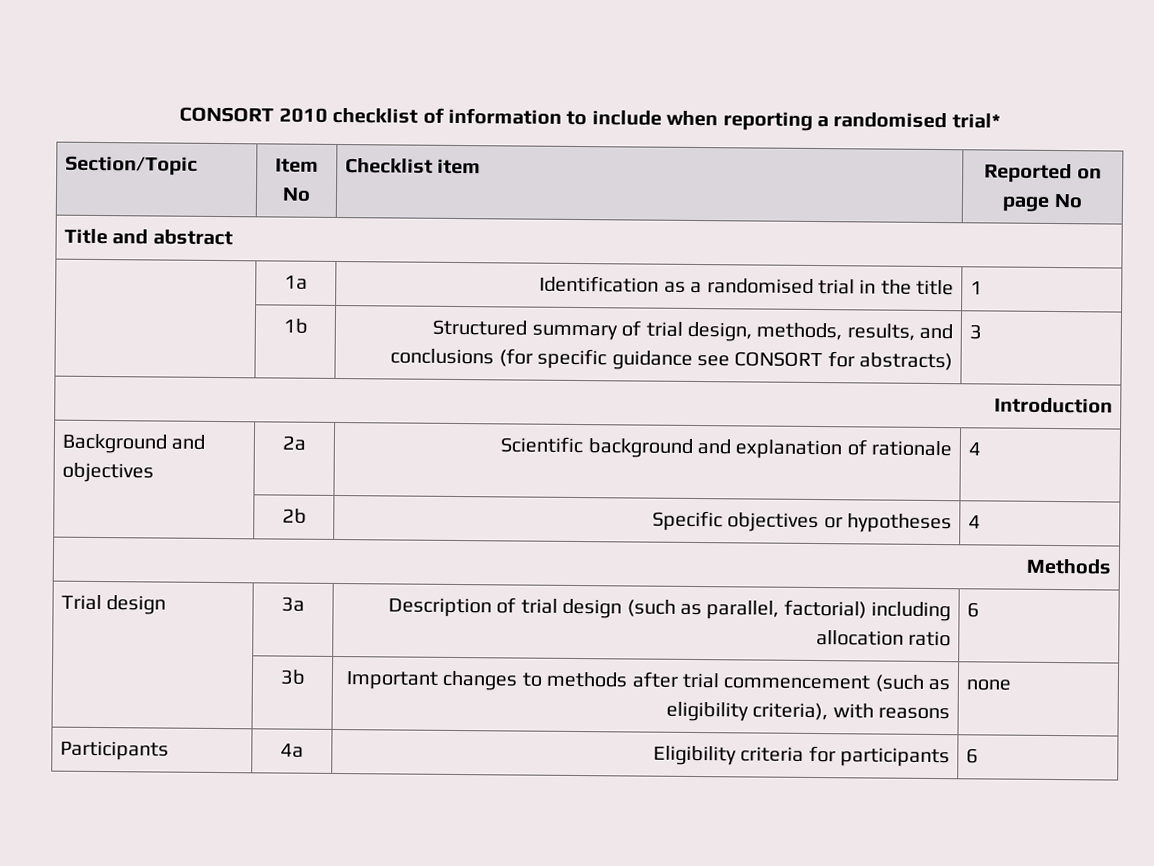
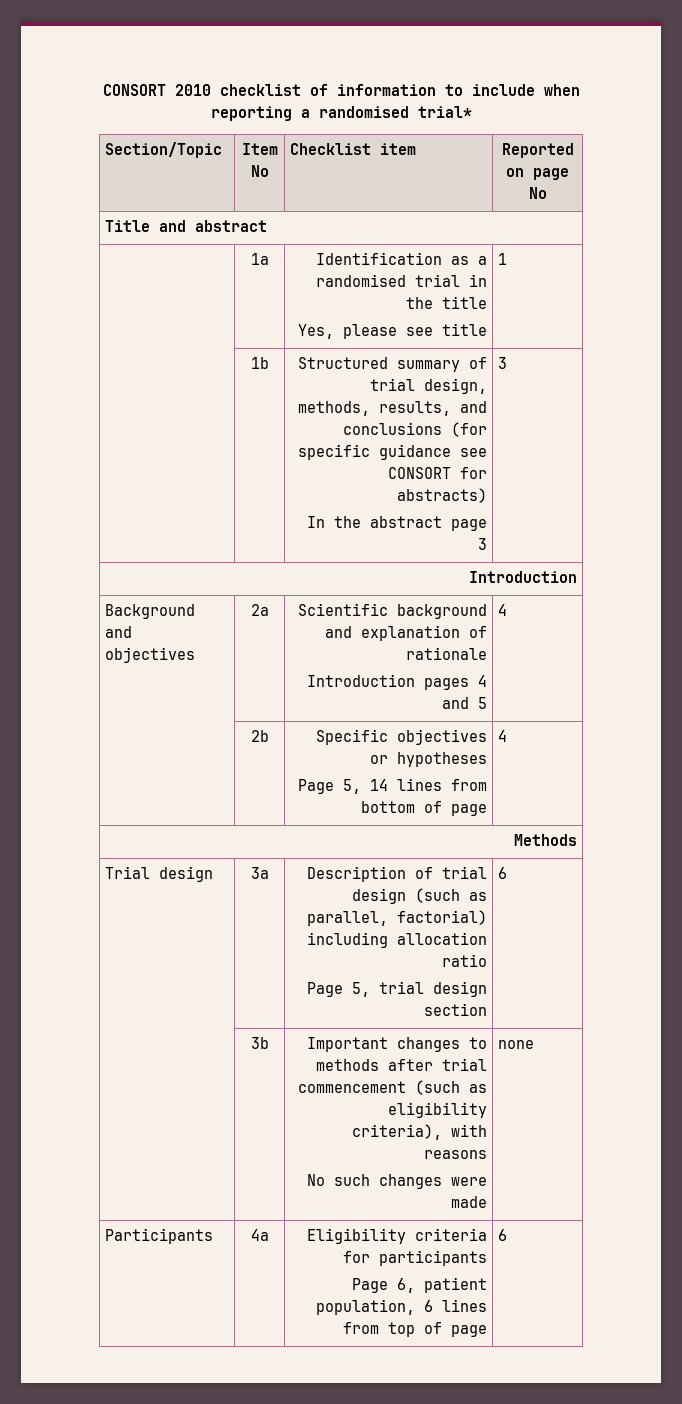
- | 1a | Identification as a randomised trial in the title | 1
+ | 1a | Identification as a randomised trial in the title
+ Yes, please see title | 1
- | 1b | Structured summary of trial design, methods, results, and conclusions (for specific guidance see CONSORT for abstracts) | 3
+ | 1b | Structured summary of trial design, methods, results, and conclusions (for specific guidance see CONSORT for abstracts)
+ In the abstract page 3 | 3
- Background and objectives | 2a | Scientific background and explanation of rationale | 4
+ Background and objectives | 2a | Scientific background and explanation of rationale
+ Introduction pages 4 and 5 | 4
- | 2b | Specific objectives or hypotheses | 4
+ | 2b | Specific objectives or hypotheses
+ Page 5, 14 lines from bottom of page | 4
- Trial design | 3a | Description of trial design (such as parallel, factorial) including allocation ratio | 6
+ Trial design | 3a | Description of trial design (such as parallel, factorial) including allocation ratio
+ Page 5, trial design section | 6
- | 3b | Important changes to methods after trial commencement (such as eligibility criteria), with reasons | none
+ | 3b | Important changes to methods after trial commencement (such as eligibility criteria), with reasons
+ No such changes were made | none
- Participants | 4a | Eligibility criteria for participants | 6
+ Participants | 4a | Eligibility criteria for participants
+ Page 6, patient population, 6 lines from top of page | 6

